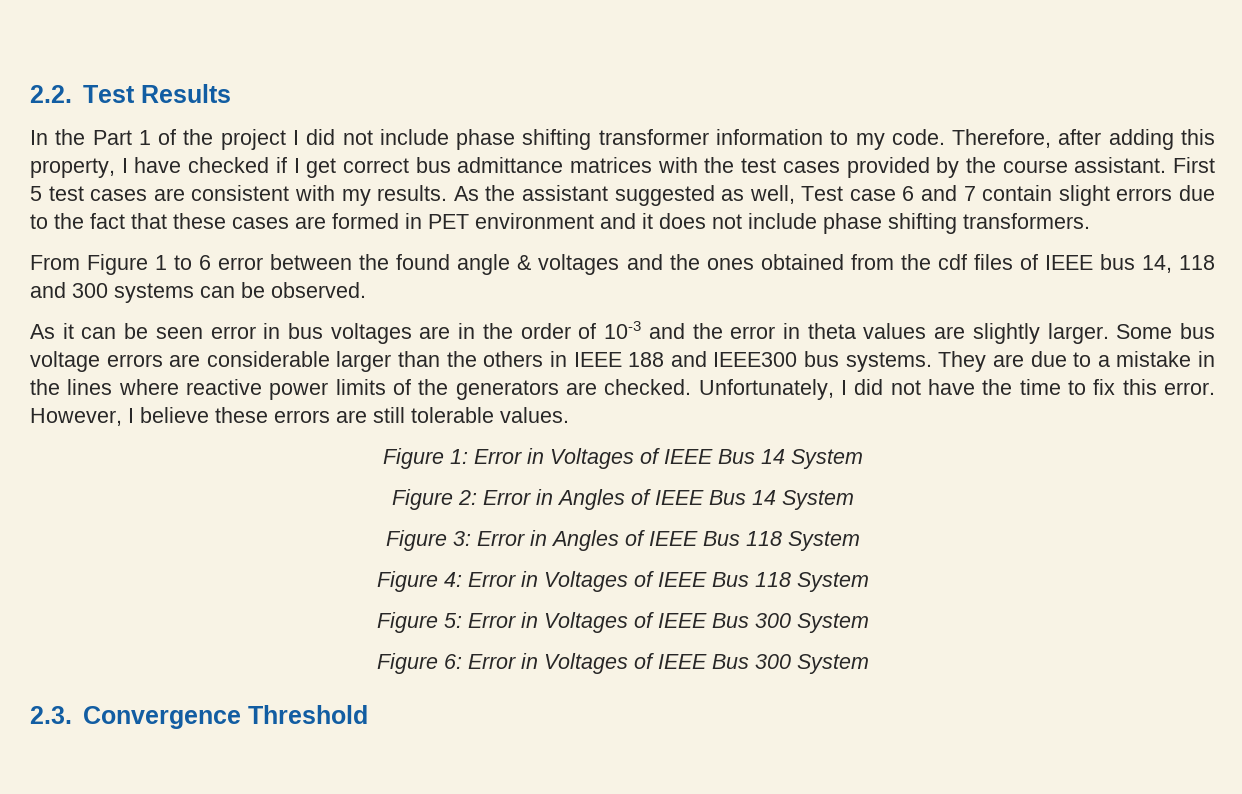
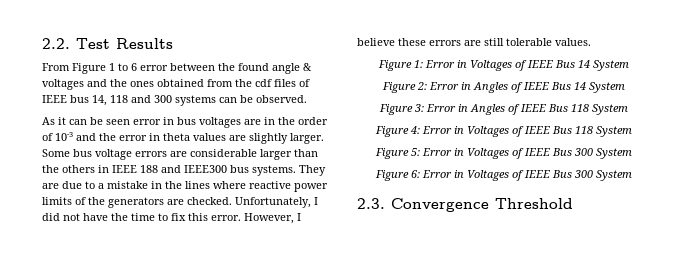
- In the Part 1 of the project I did not include phase shifting transformer information to my code. Therefore, after adding this property, I have checked if I get correct bus admittance matrices with the test cases provided by the course assistant. First 5 test cases are consistent with my results. As the assistant suggested as well, Test case 6 and 7 contain slight errors due to the fact that these cases are formed in PET environment and it does not include phase shifting transformers.

